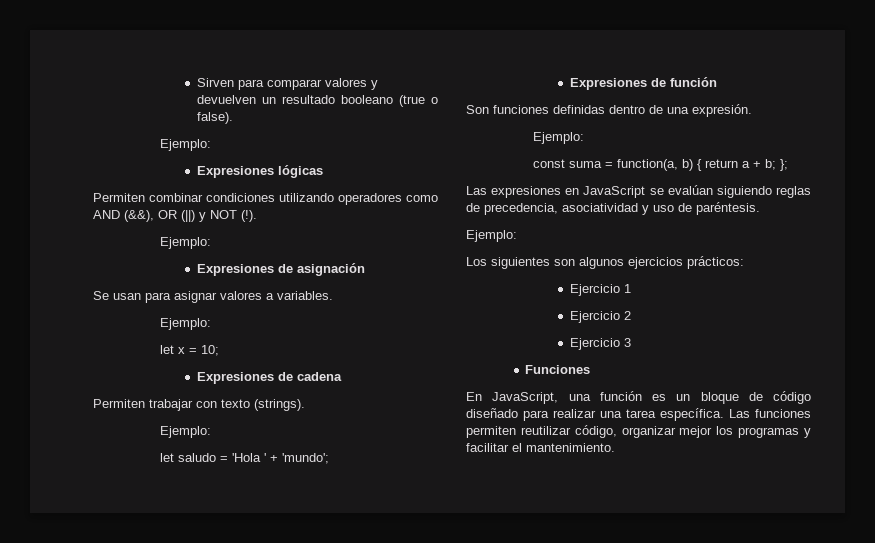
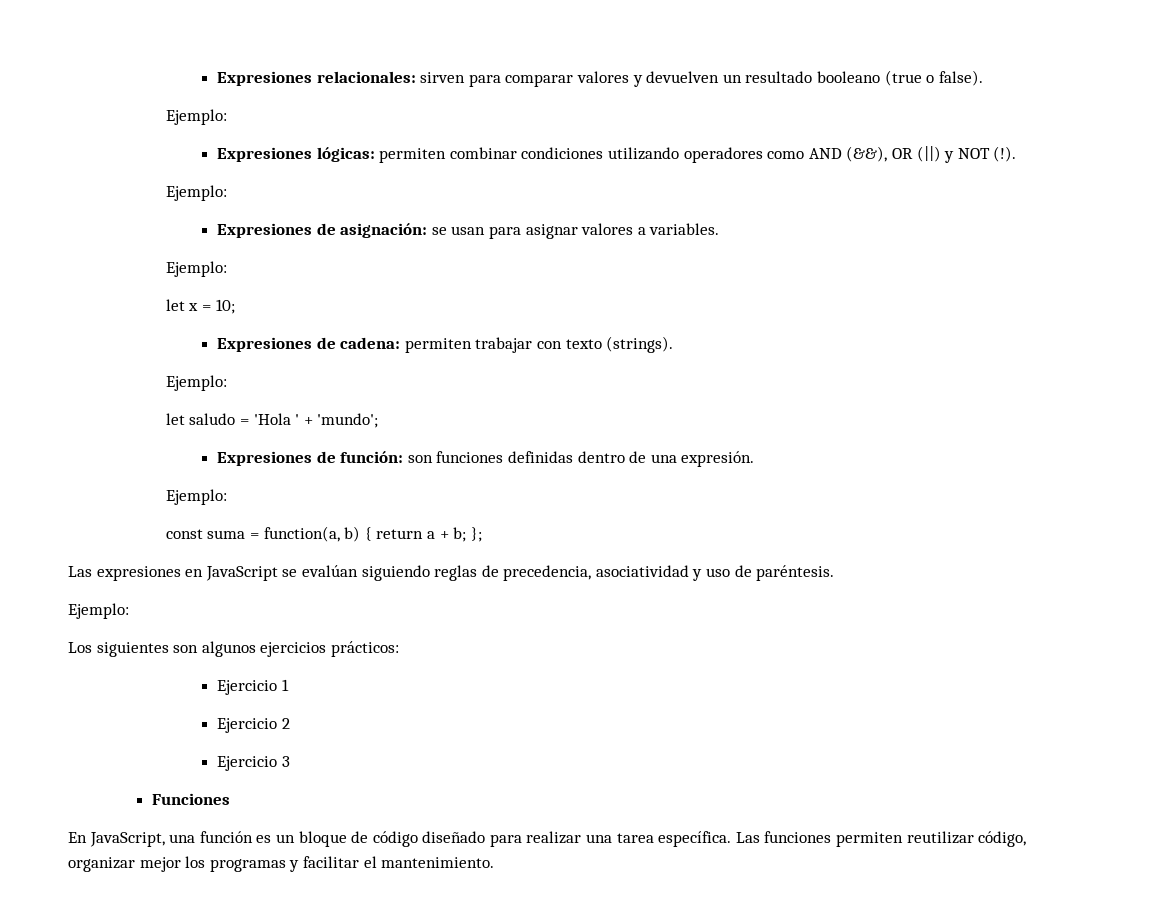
- Sirven para comparar valores y devuelven un resultado booleano (true o false).
+ Expresiones relacionales: sirven para comparar valores y devuelven un resultado booleano (true o false).
- Expresiones lógicas
- Permiten combinar condiciones utilizando operadores como AND (&&), OR (||) y NOT (!).
+ Expresiones lógicas: permiten combinar condiciones utilizando operadores como AND (&&), OR (||) y NOT (!).
- Expresiones de asignación
- Se usan para asignar valores a variables.
+ Expresiones de asignación: se usan para asignar valores a variables.
- Expresiones de cadena
- Permiten trabajar con texto (strings).
+ Expresiones de cadena: permiten trabajar con texto (strings).
- Expresiones de función
- Son funciones definidas dentro de una expresión.
+ Expresiones de función: son funciones definidas dentro de una expresión.

